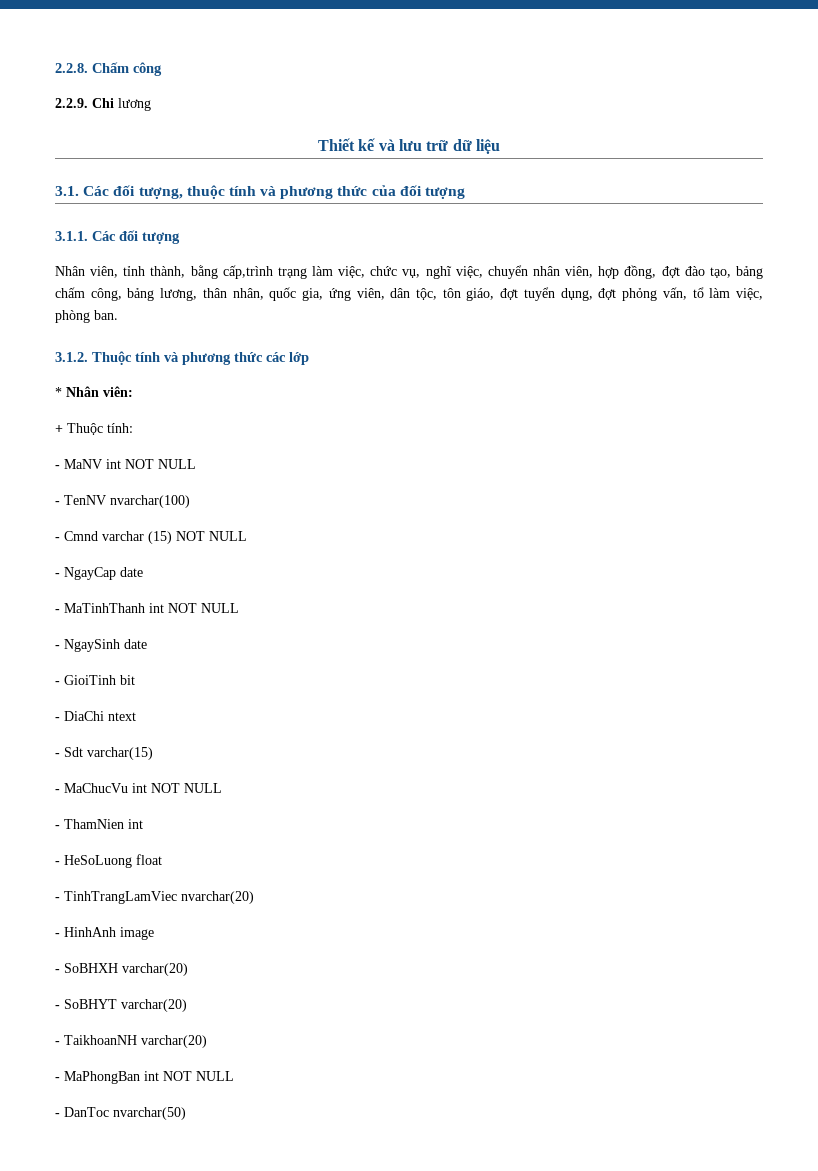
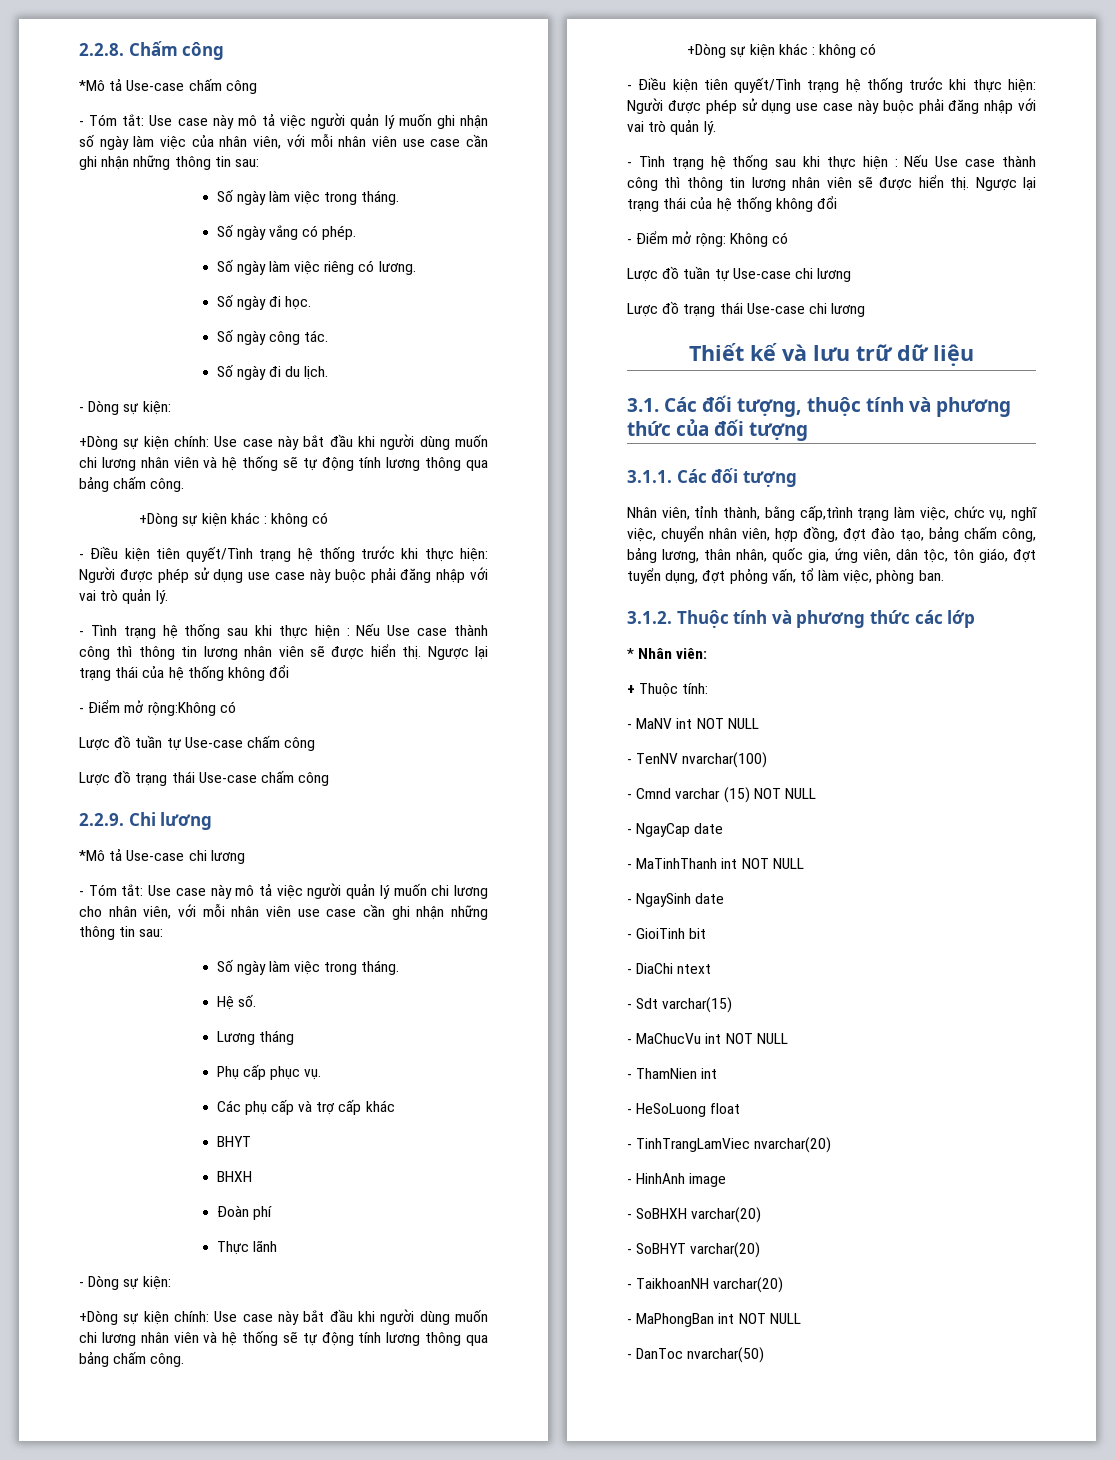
+ *Mô tả Use-case chấm công
+ - Tóm tắt: Use case này mô tả việc người quản lý muốn ghi nhận số ngày làm việc của nhân viên, với mỗi nhân viên use case cần ghi nhận những thông tin sau:
+ Số ngày làm việc trong tháng.
+ Số ngày vắng có phép.
+ Số ngày làm việc riêng có lương.
+ Số ngày đi học.
+ Số ngày công tác.
+ Số ngày đi du lịch.
+ - Dòng sự kiện:
+ +Dòng sự kiện chính: Use case này bắt đầu khi người dùng muốn chi lương nhân viên và hệ thống sẽ tự động tính lương thông qua bảng chấm công.
+ +Dòng sự kiện khác : không có
+ - Điều kiện tiên quyết/Tình trạng hệ thống trước khi thực hiện: Người được phép sử dụng use case này buộc phải đăng nhập với vai trò quản lý.
+ - Tình trạng hệ thống sau khi thực hiện : Nếu Use case thành công thì thông tin lương nhân viên sẽ được hiển thị. Ngược lại trạng thái của hệ thống không đổi
+ - Điểm mở rộng:Không có
+ Lược đồ tuần tự Use-case chấm công
+ Lược đồ trạng thái Use-case chấm công
  2.2.9. Chi lương
+ *Mô tả Use-case chi lương
+ - Tóm tắt: Use case này mô tả việc người quản lý muốn chi lương cho nhân viên, với mỗi nhân viên use case cần ghi nhận những thông tin sau:
+ Số ngày làm việc trong tháng.
+ Hệ số.
+ Lương tháng
+ Phụ cấp phục vụ.
+ Các phụ cấp và trợ cấp khác
+ BHYT
+ BHXH
+ Đoàn phí
+ Thực lãnh
+ - Dòng sự kiện:
+ +Dòng sự kiện chính: Use case này bắt đầu khi người dùng muốn chi lương nhân viên và hệ thống sẽ tự động tính lương thông qua bảng chấm công.
+ +Dòng sự kiện khác : không có
+ - Điều kiện tiên quyết/Tình trạng hệ thống trước khi thực hiện: Người được phép sử dụng use case này buộc phải đăng nhập với vai trò quản lý.
+ - Tình trạng hệ thống sau khi thực hiện : Nếu Use case thành công thì thông tin lương nhân viên sẽ được hiển thị. Ngược lại trạng thái của hệ thống không đổi
+ - Điểm mở rộng: Không có
+ Lược đồ tuần tự Use-case chi lương
+ Lược đồ trạng thái Use-case chi lương

